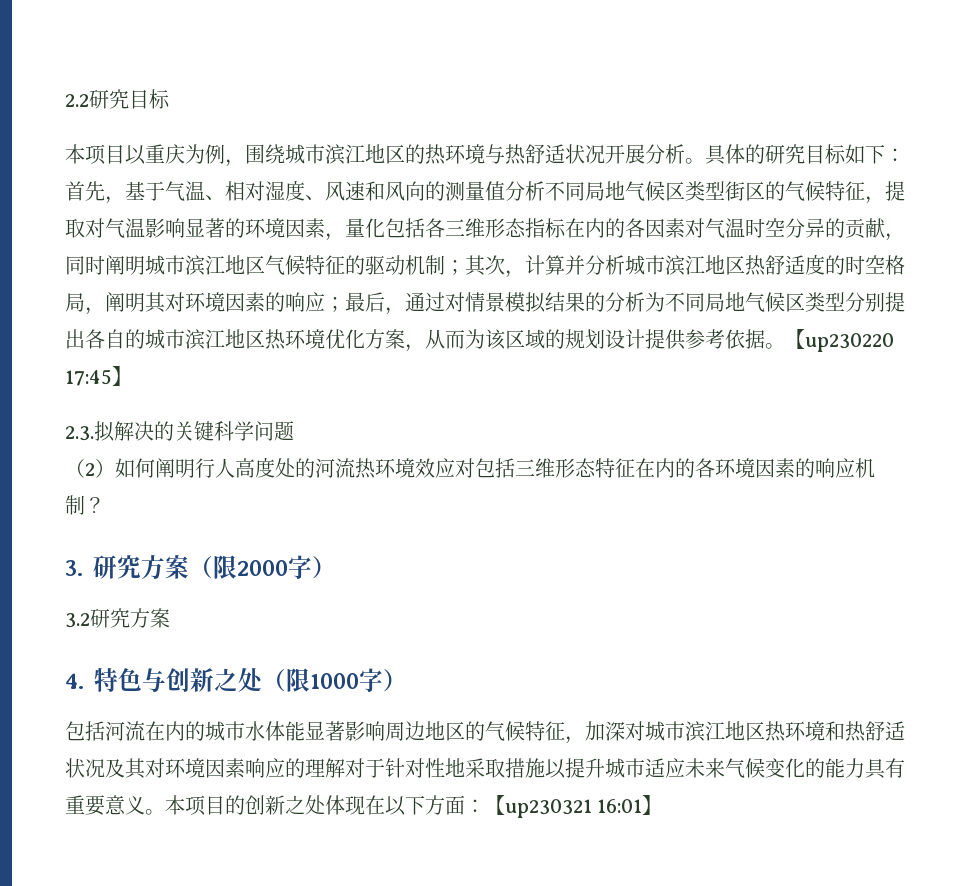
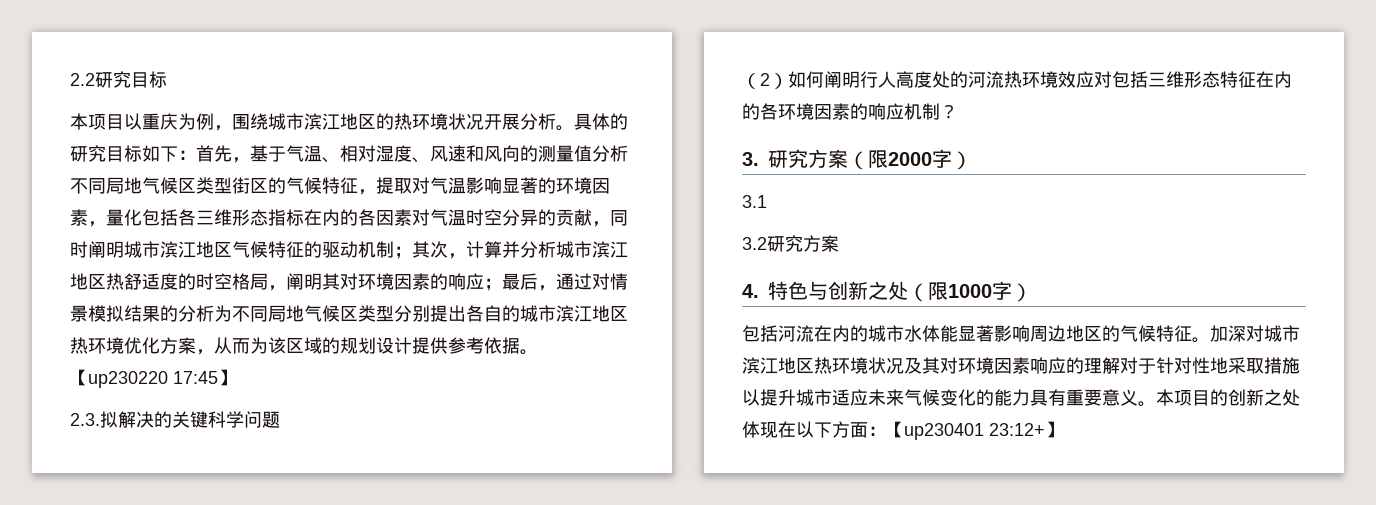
- 本项目以重庆为例，围绕城市滨江地区的热环境与热舒适状况开展分析。
+ 本项目以重庆为例，围绕城市滨江地区的热环境状况开展分析。
+ 3.1
- 包括河流在内的城市水体能显著影响周边地区的气候特征，加深对城市滨江地区热环境和热舒适状况及其对环境因素响应的理解对于针对性地采取措施以提升城市适应未来气候变化的能力具有重要意义。
+ 包括河流在内的城市水体能显著影响周边地区的气候特征。加深对城市滨江地区热环境状况及其对环境因素响应的理解对于针对性地采取措施以提升城市适应未来气候变化的能力具有重要意义。
- 本项目的创新之处体现在以下方面：【up230321 16:01】
+ 本项目的创新之处体现在以下方面：【up230401 23:12+】

